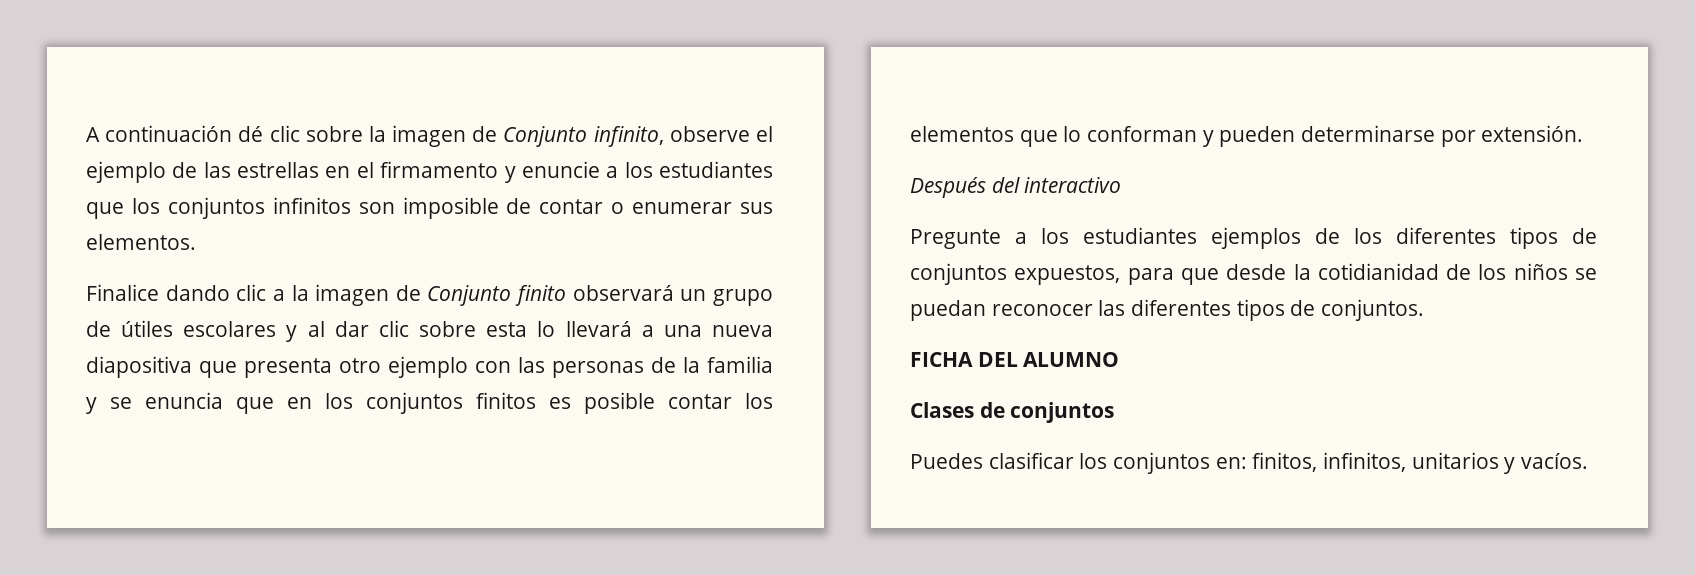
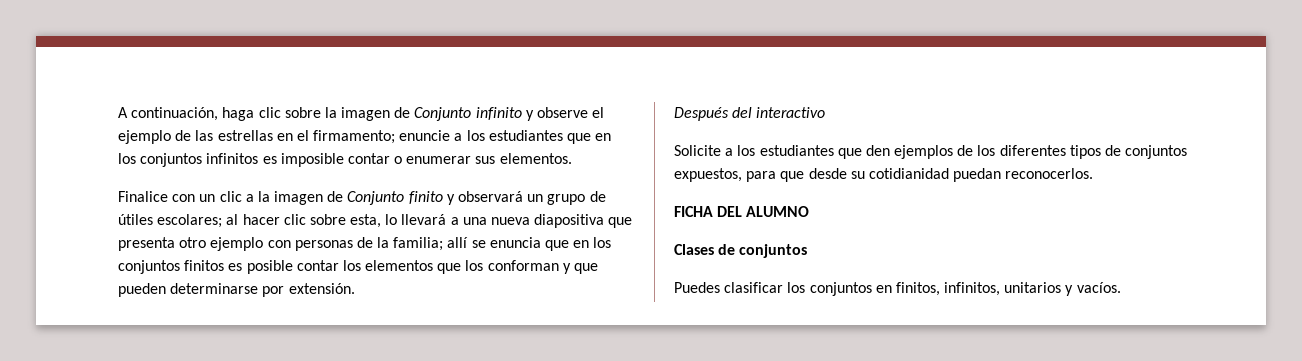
- A continuación dé clic sobre la imagen de Conjunto infinito, observe el ejemplo de las estrellas en el firmamento y enuncie a los estudiantes que los conjuntos infinitos son imposible de contar o enumerar sus elementos.
+ A continuación, haga clic sobre la imagen de Conjunto infinito y observe el ejemplo de las estrellas en el firmamento; enuncie a los estudiantes que en los conjuntos infinitos es imposible contar o enumerar sus elementos.
- Finalice dando clic a la imagen de Conjunto finito observará un grupo de útiles escolares y al dar clic sobre esta lo llevará a una nueva diapositiva que presenta otro ejemplo con las personas de la familia y se enuncia que en los conjuntos finitos es posible contar los elementos que lo conforman y pueden determinarse por extensión.
+ Finalice con un clic a la imagen de Conjunto finito y observará un grupo de útiles escolares; al hacer clic sobre esta, lo llevará a una nueva diapositiva que presenta otro ejemplo con personas de la familia; allí se enuncia que en los conjuntos finitos es posible contar los elementos que los conforman y que pueden determinarse por extensión.
- Pregunte a los estudiantes ejemplos de los diferentes tipos de conjuntos expuestos, para que desde la cotidianidad de los niños se puedan reconocer las diferentes tipos de conjuntos.
+ Solicite a los estudiantes que den ejemplos de los diferentes tipos de conjuntos expuestos, para que desde su cotidianidad puedan reconocerlos.
- Puedes clasificar los conjuntos en: finitos, infinitos, unitarios y vacíos.
+ Puedes clasificar los conjuntos en finitos, infinitos, unitarios y vacíos.

